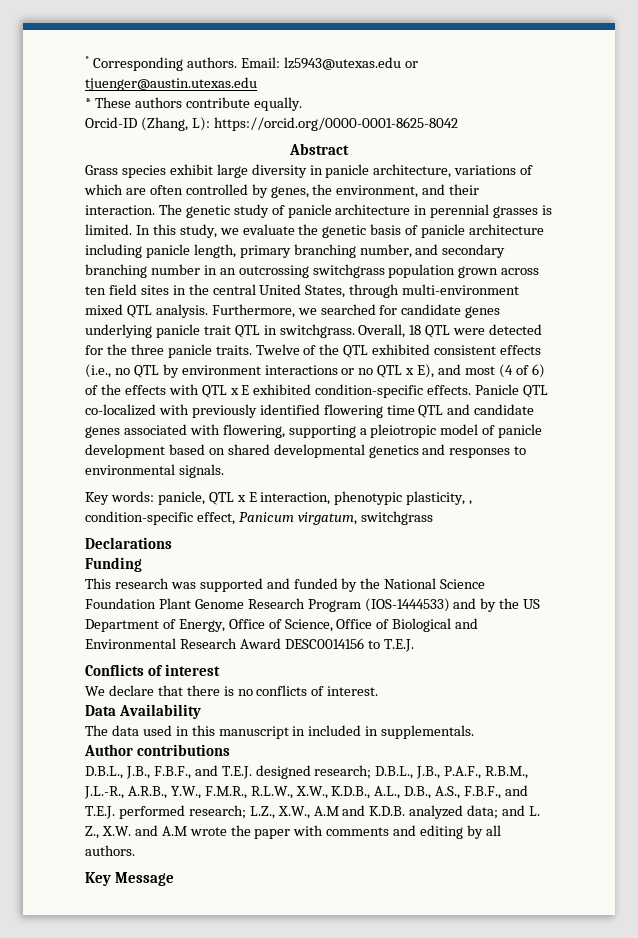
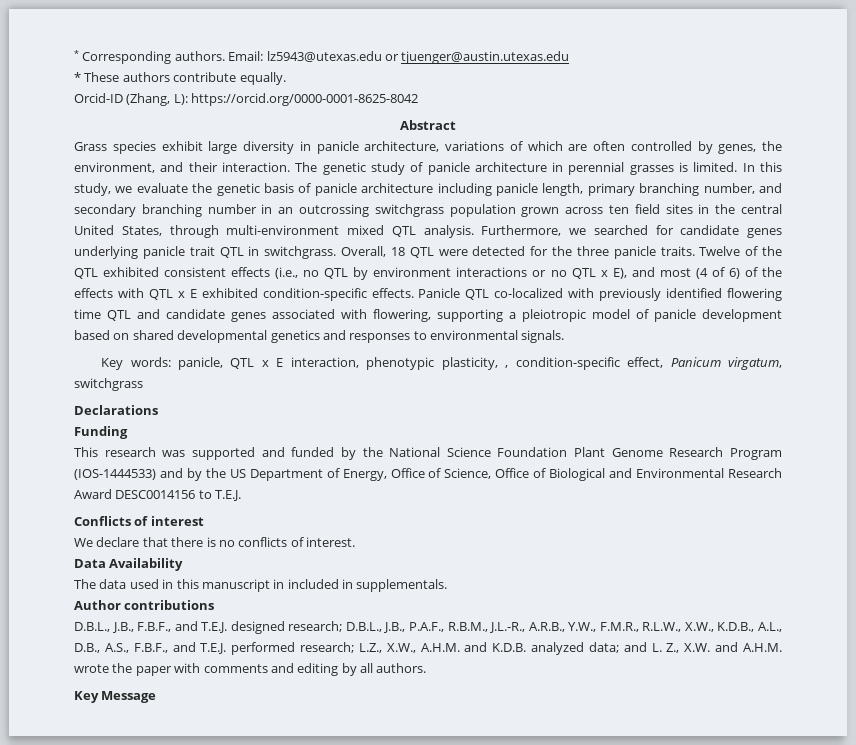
- D.B.L., J.B., F.B.F., and T.E.J. designed research; D.B.L., J.B., P.A.F., R.B.M., J.L.-R., A.R.B., Y.W., F.M.R., R.L.W., X.W., K.D.B., A.L., D.B., A.S., F.B.F., and T.E.J. performed research; L.Z., X.W., A.M and K.D.B. analyzed data; and L. Z., X.W. and A.M wrote the paper with comments and editing by all authors.
+ D.B.L., J.B., F.B.F., and T.E.J. designed research; D.B.L., J.B., P.A.F., R.B.M., J.L.-R., A.R.B., Y.W., F.M.R., R.L.W., X.W., K.D.B., A.L., D.B., A.S., F.B.F., and T.E.J. performed research; L.Z., X.W., A.H.M. and K.D.B. analyzed data; and L. Z., X.W. and A.H.M. wrote the paper with comments and editing by all authors.

